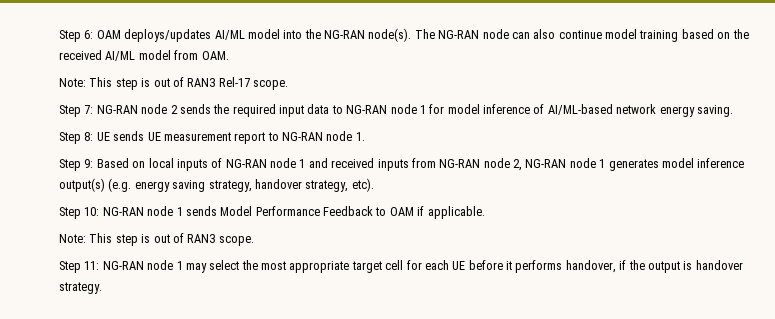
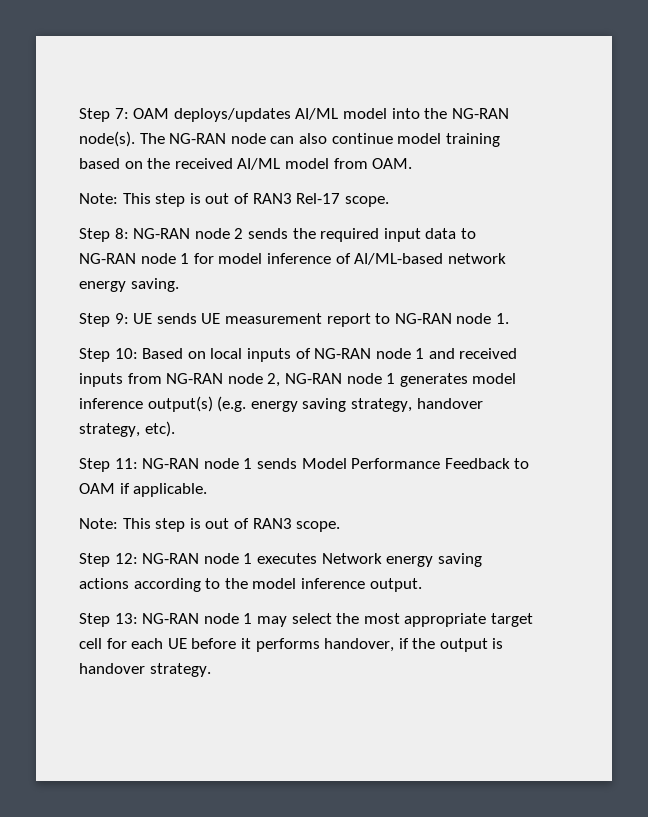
- Step 6: OAM deploys/updates AI/ML model into the NG-RAN node(s).
+ Step 7: OAM deploys/updates AI/ML model into the NG-RAN node(s).
- Step 7: NG-RAN node 2 sends the required input data to NG-RAN node 1 for model inference of AI/ML-based network energy saving.
+ Step 8: NG-RAN node 2 sends the required input data to NG-RAN node 1 for model inference of AI/ML-based network energy saving.
- Step 8: UE sends UE measurement report to NG-RAN node 1.
+ Step 9: UE sends UE measurement report to NG-RAN node 1.
- Step 9: Based on local inputs of NG-RAN node 1 and received inputs from NG-RAN node 2, NG-RAN node 1 generates model inference output(s) (e.g. energy saving strategy, handover strategy, etc).
+ Step 10: Based on local inputs of NG-RAN node 1 and received inputs from NG-RAN node 2, NG-RAN node 1 generates model inference output(s) (e.g. energy saving strategy, handover strategy, etc).
- Step 10: NG-RAN node 1 sends Model Performance Feedback to OAM if applicable.
+ Step 11: NG-RAN node 1 sends Model Performance Feedback to OAM if applicable.
- Step 11: NG-RAN node 1 may select the most appropriate target cell for each UE before it performs handover, if the output is handover strategy.
+ Step 12: NG-RAN node 1 executes Network energy saving actions according to the model inference output.
+ Step 13: NG-RAN node 1 may select the most appropriate target cell for each UE before it performs handover, if the output is handover strategy.

